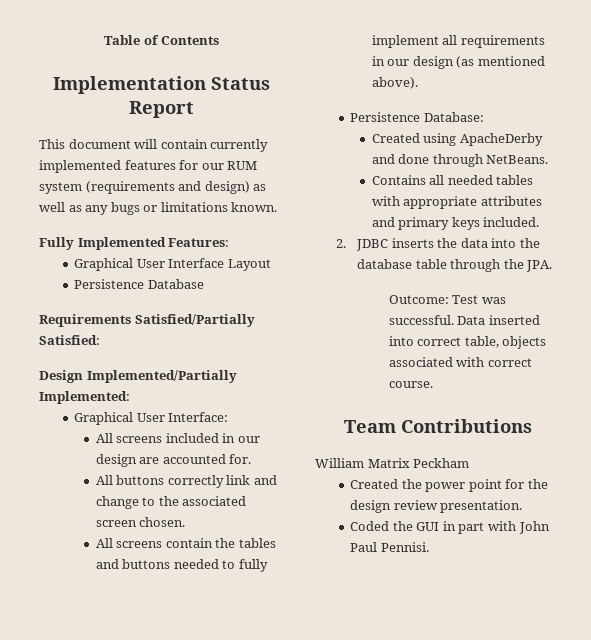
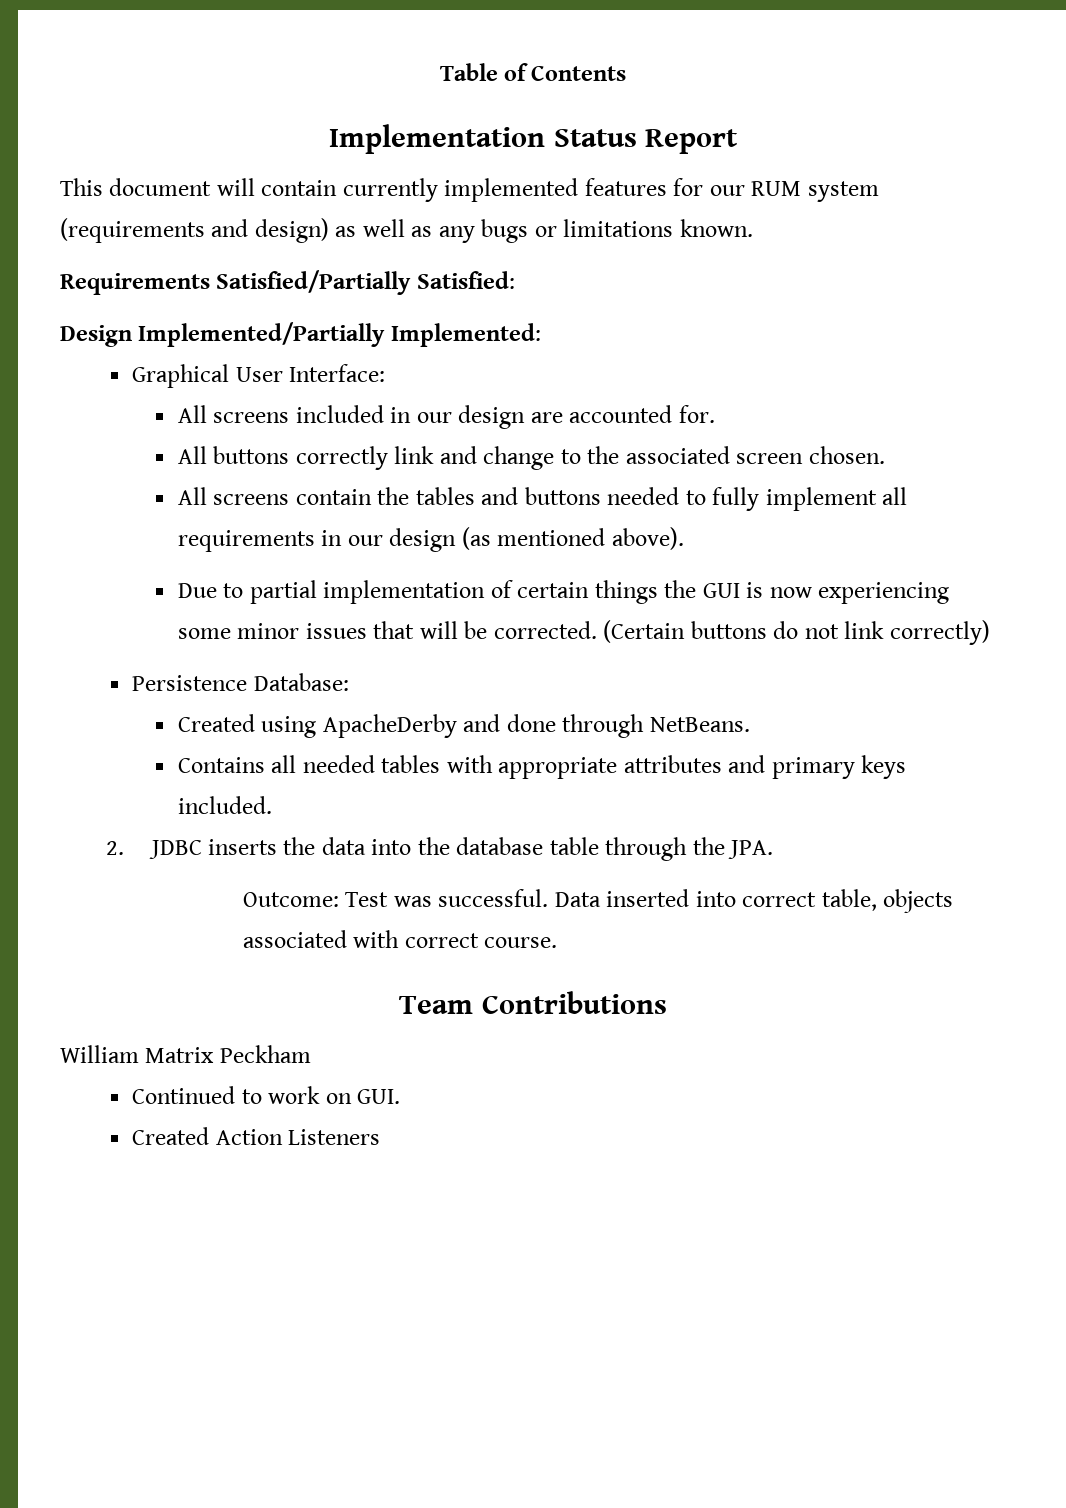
- Fully Implemented Features:
- Graphical User Interface Layout
- Persistence Database
+ Due to partial implementation of certain things the GUI is now experiencing some minor issues that will be corrected. (Certain buttons do not link correctly)
- Created the power point for the design review presentation.
- Coded the GUI in part with John Paul Pennisi.
+ Continued to work on GUI.
+ Created Action Listeners

